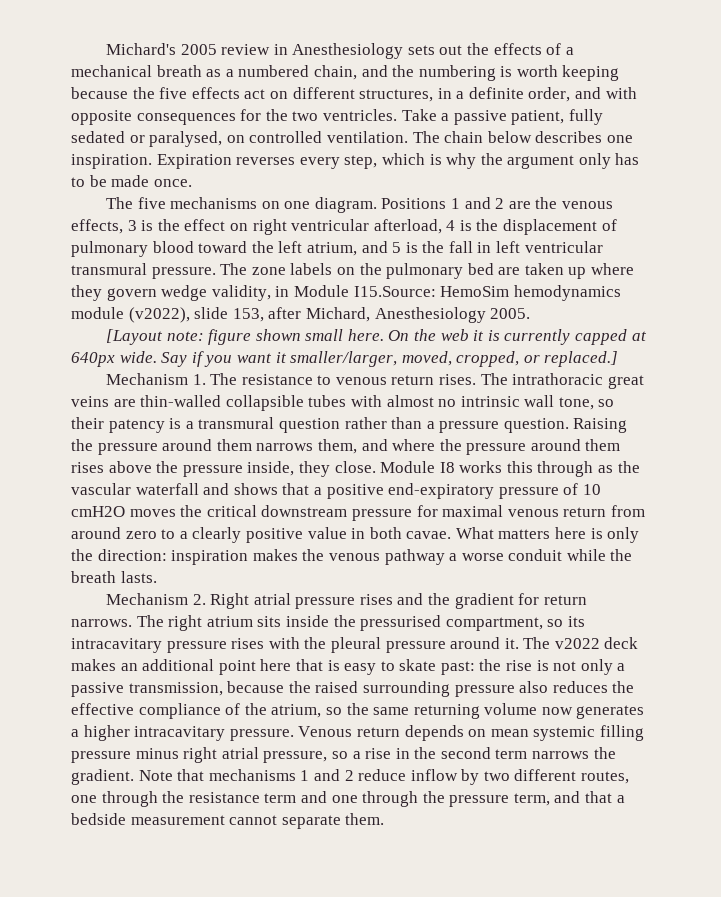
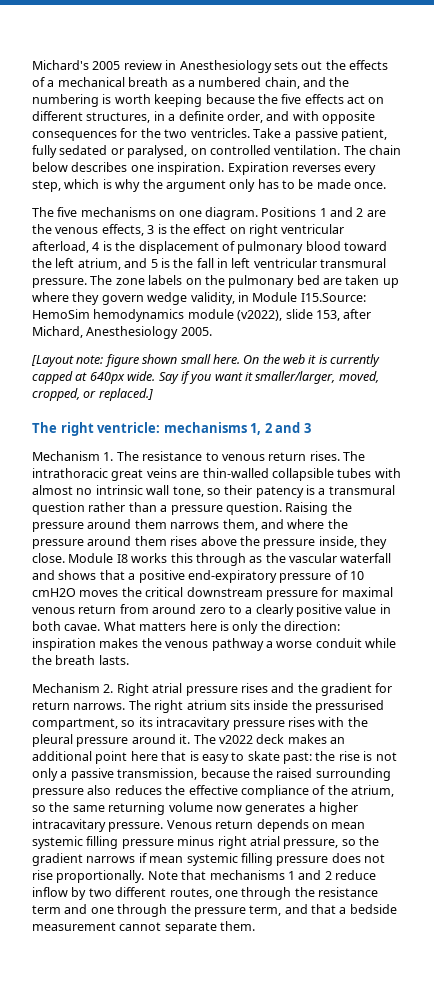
+ The right ventricle: mechanisms 1, 2 and 3
- Venous return depends on mean systemic filling pressure minus right atrial pressure, so a rise in the second term narrows the gradient.
+ Venous return depends on mean systemic filling pressure minus right atrial pressure, so the gradient narrows if mean systemic filling pressure does not rise proportionally.

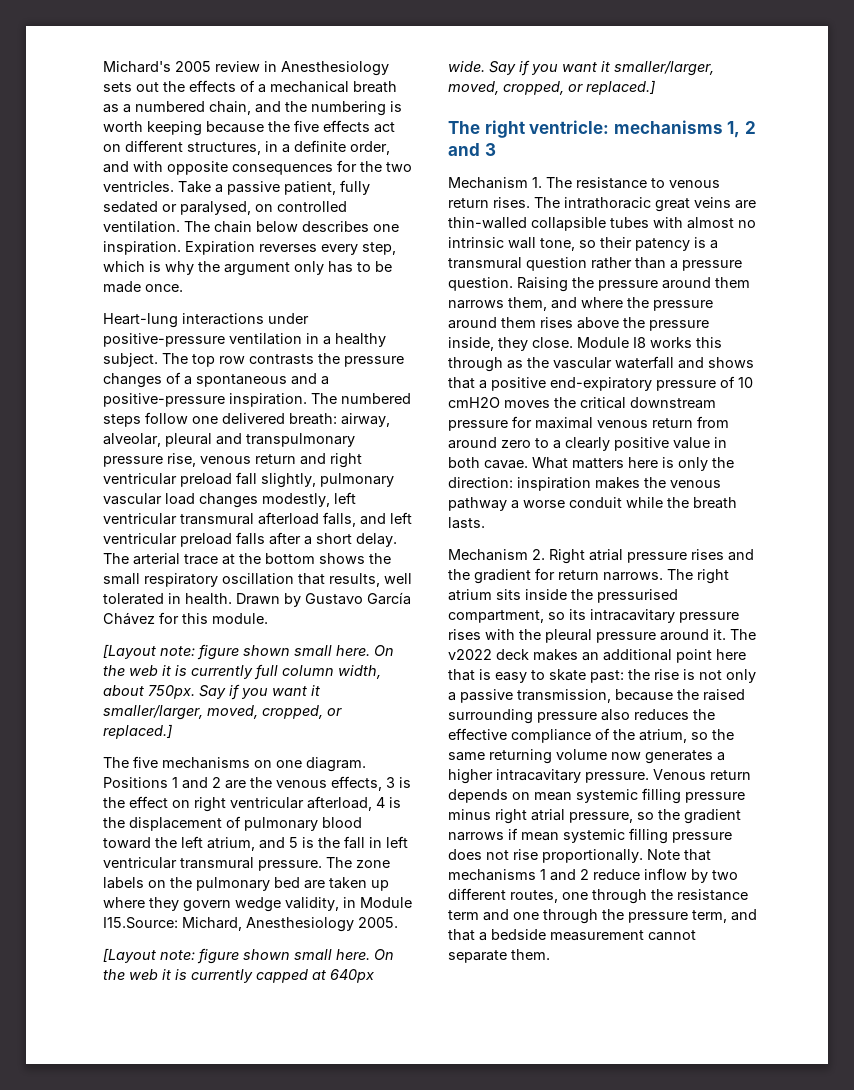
+ Heart-lung interactions under positive-pressure ventilation in a healthy subject. The top row contrasts the pressure changes of a spontaneous and a positive-pressure inspiration. The numbered steps follow one delivered breath: airway, alveolar, pleural and transpulmonary pressure rise, venous return and right ventricular preload fall slightly, pulmonary vascular load changes modestly, left ventricular transmural afterload falls, and left ventricular preload falls after a short delay. The arterial trace at the bottom shows the small respiratory oscillation that results, well tolerated in health. Drawn by Gustavo García Chávez for this module.
+ [Layout note: figure shown small here. On the web it is currently full column width, about 750px. Say if you want it smaller/larger, moved, cropped, or replaced.]
- The zone labels on the pulmonary bed are taken up where they govern wedge validity, in Module I15.Source: HemoSim hemodynamics module (v2022), slide 153, after Michard, Anesthesiology 2005.
+ The zone labels on the pulmonary bed are taken up where they govern wedge validity, in Module I15.Source: Michard, Anesthesiology 2005.

